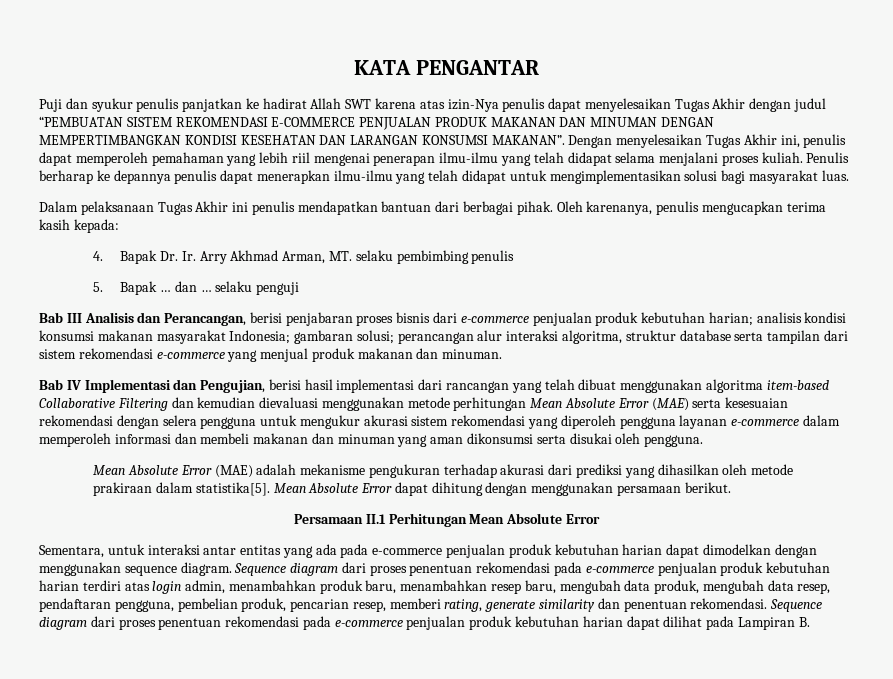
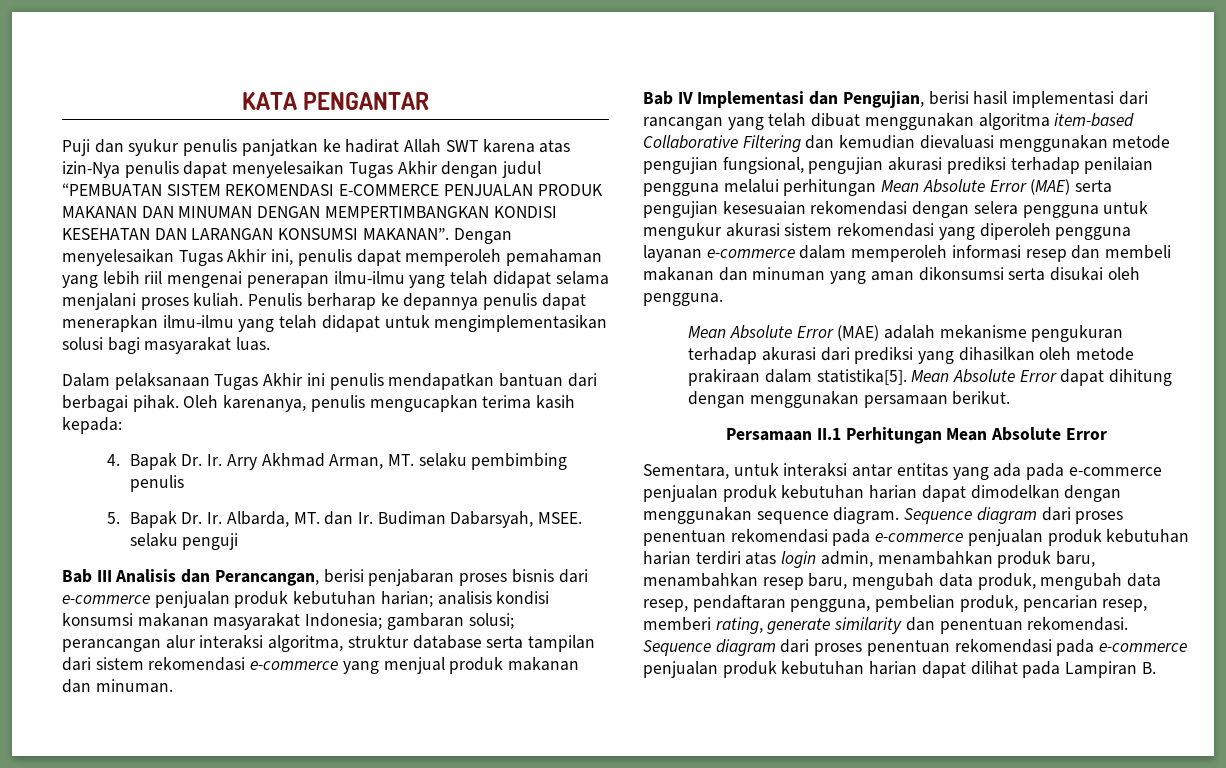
- 5. Bapak … dan … selaku penguji
+ 5. Bapak Dr. Ir. Albarda, MT. dan Ir. Budiman Dabarsyah, MSEE. selaku penguji
- Bab IV Implementasi dan Pengujian, berisi hasil implementasi dari rancangan yang telah dibuat menggunakan algoritma item-based Collaborative Filtering dan kemudian dievaluasi menggunakan metode perhitungan Mean Absolute Error (MAE) serta kesesuaian rekomendasi dengan selera pengguna untuk mengukur akurasi sistem rekomendasi yang diperoleh pengguna layanan e-commerce dalam memperoleh informasi dan membeli makanan dan minuman yang aman dikonsumsi serta disukai oleh pengguna.
+ Bab IV Implementasi dan Pengujian, berisi hasil implementasi dari rancangan yang telah dibuat menggunakan algoritma item-based Collaborative Filtering dan kemudian dievaluasi menggunakan metode pengujian fungsional, pengujian akurasi prediksi terhadap penilaian pengguna melalui perhitungan Mean Absolute Error (MAE) serta pengujian kesesuaian rekomendasi dengan selera pengguna untuk mengukur akurasi sistem rekomendasi yang diperoleh pengguna layanan e-commerce dalam memperoleh informasi resep dan membeli makanan dan minuman yang aman dikonsumsi serta disukai oleh pengguna.

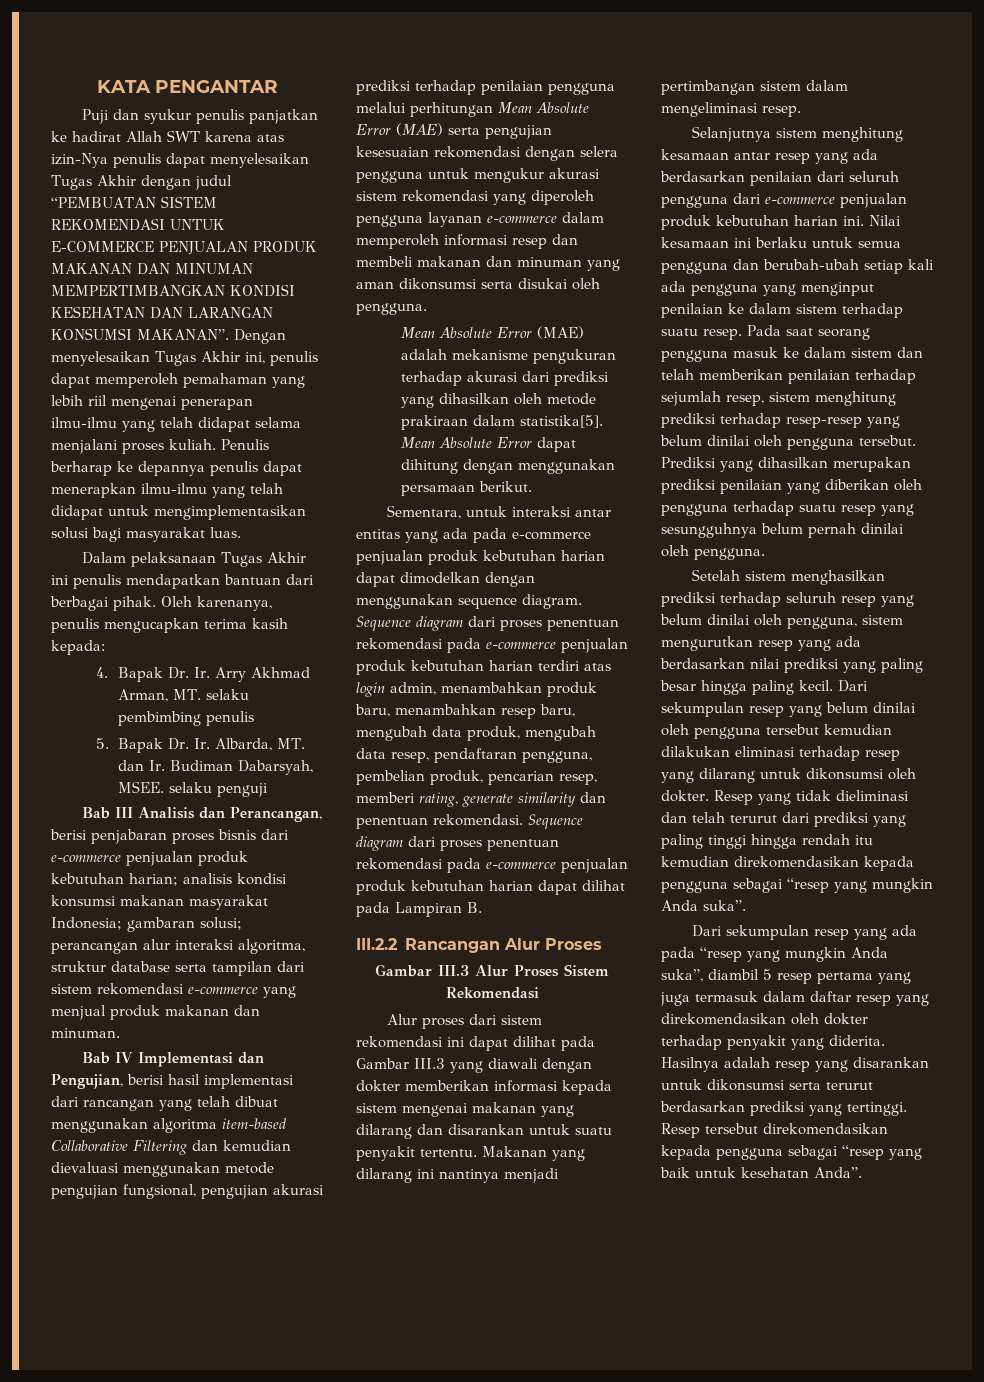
- Puji dan syukur penulis panjatkan ke hadirat Allah SWT karena atas izin-Nya penulis dapat menyelesaikan Tugas Akhir dengan judul “PEMBUATAN SISTEM REKOMENDASI E-COMMERCE PENJUALAN PRODUK MAKANAN DAN MINUMAN DENGAN MEMPERTIMBANGKAN KONDISI KESEHATAN DAN LARANGAN KONSUMSI MAKANAN”.
+ Puji dan syukur penulis panjatkan ke hadirat Allah SWT karena atas izin-Nya penulis dapat menyelesaikan Tugas Akhir dengan judul “PEMBUATAN SISTEM REKOMENDASI UNTUK E-COMMERCE PENJUALAN PRODUK MAKANAN DAN MINUMAN MEMPERTIMBANGKAN KONDISI KESEHATAN DAN LARANGAN KONSUMSI MAKANAN”.
- Persamaan II.1 Perhitungan Mean Absolute Error
+ III.2.2 Rancangan Alur Proses
+ Gambar III.3 Alur Proses Sistem Rekomendasi
+ Alur proses dari sistem rekomendasi ini dapat dilihat pada Gambar III.3 yang diawali dengan dokter memberikan informasi kepada sistem mengenai makanan yang dilarang dan disarankan untuk suatu penyakit tertentu. Makanan yang dilarang ini nantinya menjadi pertimbangan sistem dalam mengeliminasi resep.
+ Selanjutnya sistem menghitung kesamaan antar resep yang ada berdasarkan penilaian dari seluruh pengguna dari e-commerce penjualan produk kebutuhan harian ini. Nilai kesamaan ini berlaku untuk semua pengguna dan berubah-ubah setiap kali ada pengguna yang menginput penilaian ke dalam sistem terhadap suatu resep. Pada saat seorang pengguna masuk ke dalam sistem dan telah memberikan penilaian terhadap sejumlah resep, sistem menghitung prediksi terhadap resep-resep yang belum dinilai oleh pengguna tersebut. Prediksi yang dihasilkan merupakan prediksi penilaian yang diberikan oleh pengguna terhadap suatu resep yang sesungguhnya belum pernah dinilai oleh pengguna.
+ Setelah sistem menghasilkan prediksi terhadap seluruh resep yang belum dinilai oleh pengguna, sistem mengurutkan resep yang ada berdasarkan nilai prediksi yang paling besar hingga paling kecil. Dari sekumpulan resep yang belum dinilai oleh pengguna tersebut kemudian dilakukan eliminasi terhadap resep yang dilarang untuk dikonsumsi oleh dokter. Resep yang tidak dieliminasi dan telah terurut dari prediksi yang paling tinggi hingga rendah itu kemudian direkomendasikan kepada pengguna sebagai “resep yang mungkin Anda suka”.
+ Dari sekumpulan resep yang ada pada “resep yang mungkin Anda suka”, diambil 5 resep pertama yang juga termasuk dalam daftar resep yang direkomendasikan oleh dokter terhadap penyakit yang diderita. Hasilnya adalah resep yang disarankan untuk dikonsumsi serta terurut berdasarkan prediksi yang tertinggi. Resep tersebut direkomendasikan kepada pengguna sebagai “resep yang baik untuk kesehatan Anda”.

